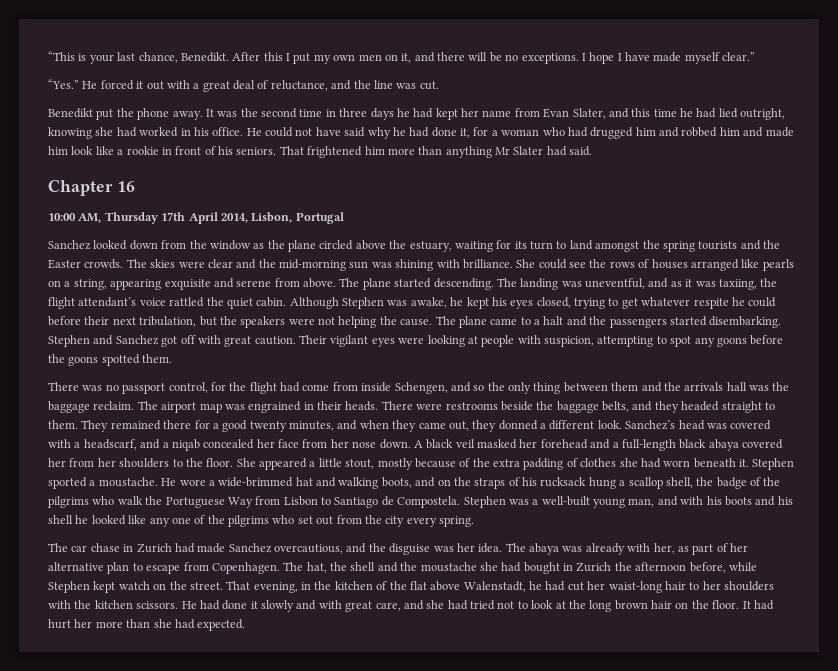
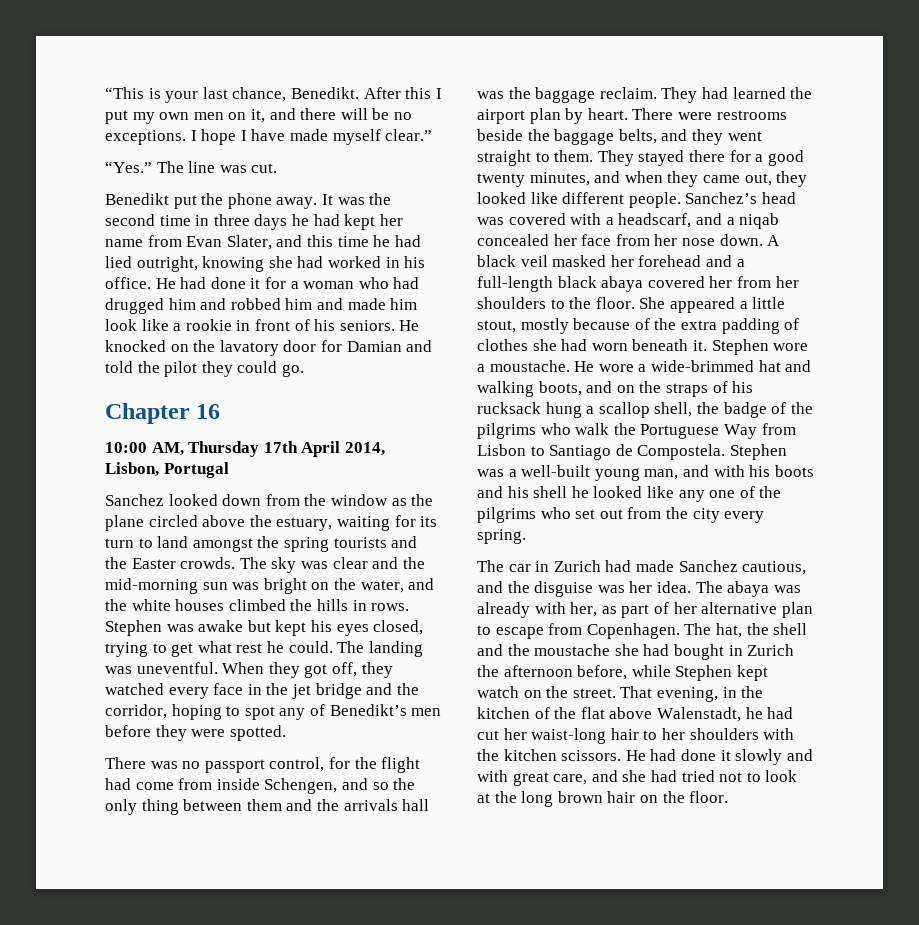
- “Yes.” He forced it out with a great deal of reluctance, and the line was cut.
+ “Yes.” The line was cut.
- He could not have said why he had done it, for a woman who had drugged him and robbed him and made him look like a rookie in front of his seniors.
+ He had done it for a woman who had drugged him and robbed him and made him look like a rookie in front of his seniors.
- That frightened him more than anything Mr Slater had said.
+ He knocked on the lavatory door for Damian and told the pilot they could go.
- The skies were clear and the mid-morning sun was shining with brilliance. She could see the rows of houses arranged like pearls on a string, appearing exquisite and serene from above. The plane started descending. The landing was uneventful, and as it was taxiing, the flight attendant’s voice rattled the quiet cabin. Although Stephen was awake, he kept his eyes closed, trying to get whatever respite he could before their next tribulation, but the speakers were not helping the cause. The plane came to a halt and the passengers started disembarking. Stephen and Sanchez got off with great caution. Their vigilant eyes were looking at people with suspicion, attempting to spot any goons before the goons spotted them.
+ The sky was clear and the mid-morning sun was bright on the water, and the white houses climbed the hills in rows. Stephen was awake but kept his eyes closed, trying to get what rest he could. The landing was uneventful. When they got off, they watched every face in the jet bridge and the corridor, hoping to spot any of Benedikt’s men before they were spotted.
- The airport map was engrained in their heads.
+ They had learned the airport plan by heart.
- There were restrooms beside the baggage belts, and they headed straight to them.
+ There were restrooms beside the baggage belts, and they went straight to them.
- They remained there for a good twenty minutes, and when they came out, they donned a different look.
+ They stayed there for a good twenty minutes, and when they came out, they looked like different people.
- Stephen sported a moustache.
+ Stephen wore a moustache.
- The car chase in Zurich had made Sanchez overcautious, and the disguise was her idea.
+ The car in Zurich had made Sanchez cautious, and the disguise was her idea.
- It had hurt her more than she had expected.

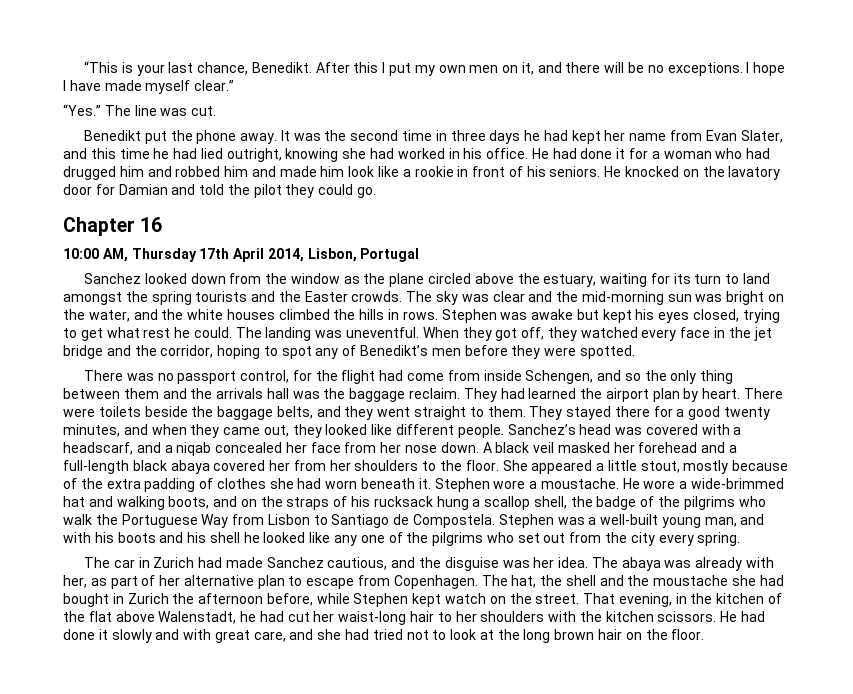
- There were restrooms beside the baggage belts, and they went straight to them.
+ There were toilets beside the baggage belts, and they went straight to them.

